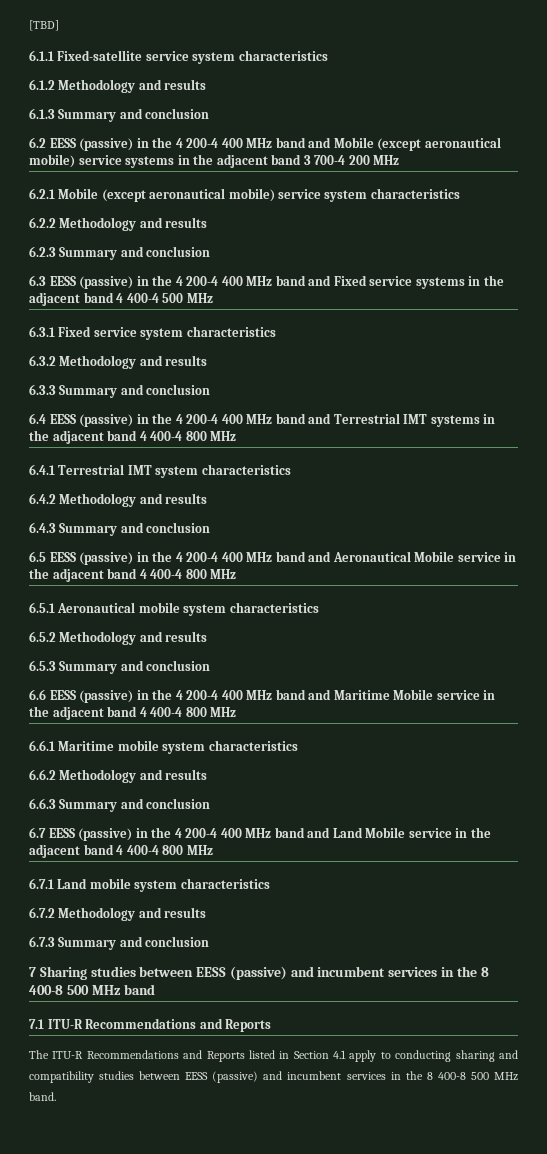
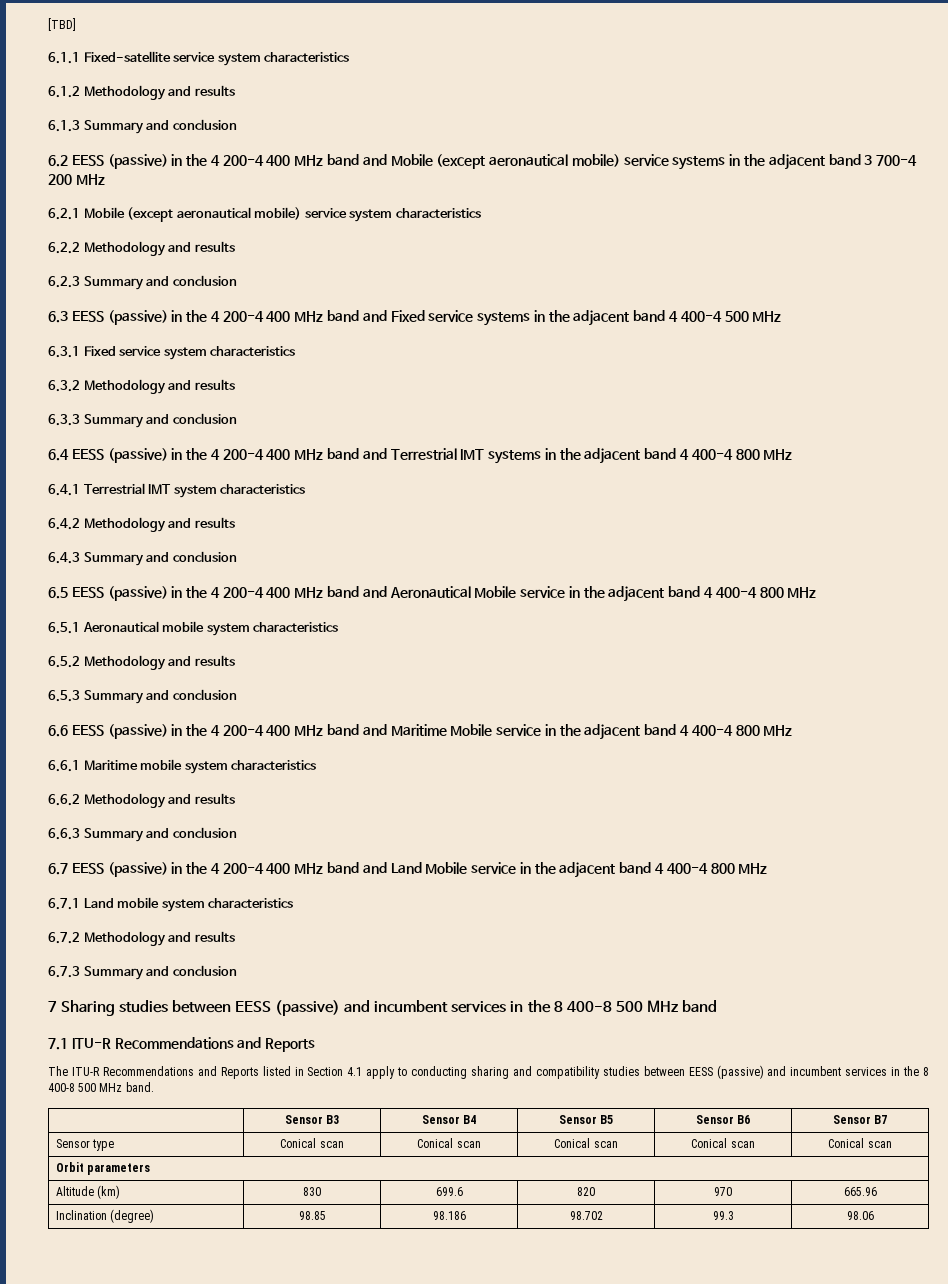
+ | Sensor B3 | Sensor B4 | Sensor B5 | Sensor B6 | Sensor B7
+ Sensor type | Conical scan | Conical scan | Conical scan | Conical scan | Conical scan
+ Orbit parameters
+ Altitude (km) | 830 | 699.6 | 820 | 970 | 665.96
+ Inclination (degree) | 98.85 | 98.186 | 98.702 | 99.3 | 98.06

